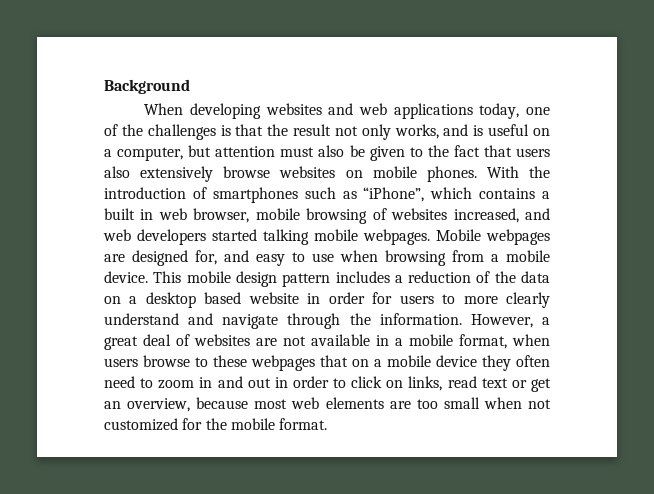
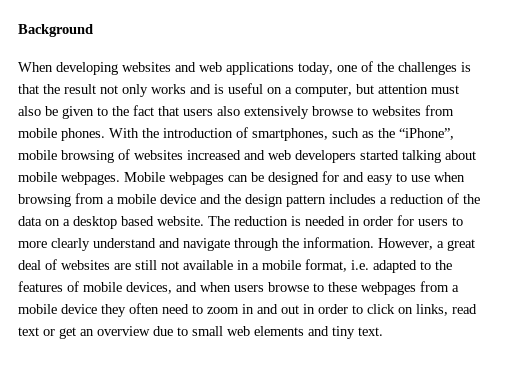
- When developing websites and web applications today, one of the challenges is that the result not only works, and is useful on a computer, but attention must also be given to the fact that users also extensively browse websites on mobile phones.
+ When developing websites and web applications today, one of the challenges is that the result not only works and is useful on a computer, but attention must also be given to the fact that users also extensively browse to websites from mobile phones.
- With the introduction of smartphones such as “iPhone”, which contains a built in web browser, mobile browsing of websites increased, and web developers started talking mobile webpages.
+ With the introduction of smartphones, such as the “iPhone”, mobile browsing of websites increased and web developers started talking about mobile webpages.
- Mobile webpages are designed for, and easy to use when browsing from a mobile device. This mobile design pattern includes a reduction of the data on a desktop based website in order for users to more clearly understand and navigate through the information.
+ Mobile webpages can be designed for and easy to use when browsing from a mobile device and the design pattern includes a reduction of the data on a desktop based website. The reduction is needed in order for users to more clearly understand and navigate through the information.
- However, a great deal of websites are not available in a mobile format, when users browse to these webpages that on a mobile device they often need to zoom in and out in order to click on links, read text or get an overview, because most web elements are too small when not customized for the mobile format.
+ However, a great deal of websites are still not available in a mobile format, i.e. adapted to the features of mobile devices, and when users browse to these webpages from a mobile device they often need to zoom in and out in order to click on links, read text or get an overview due to small web elements and tiny text.

